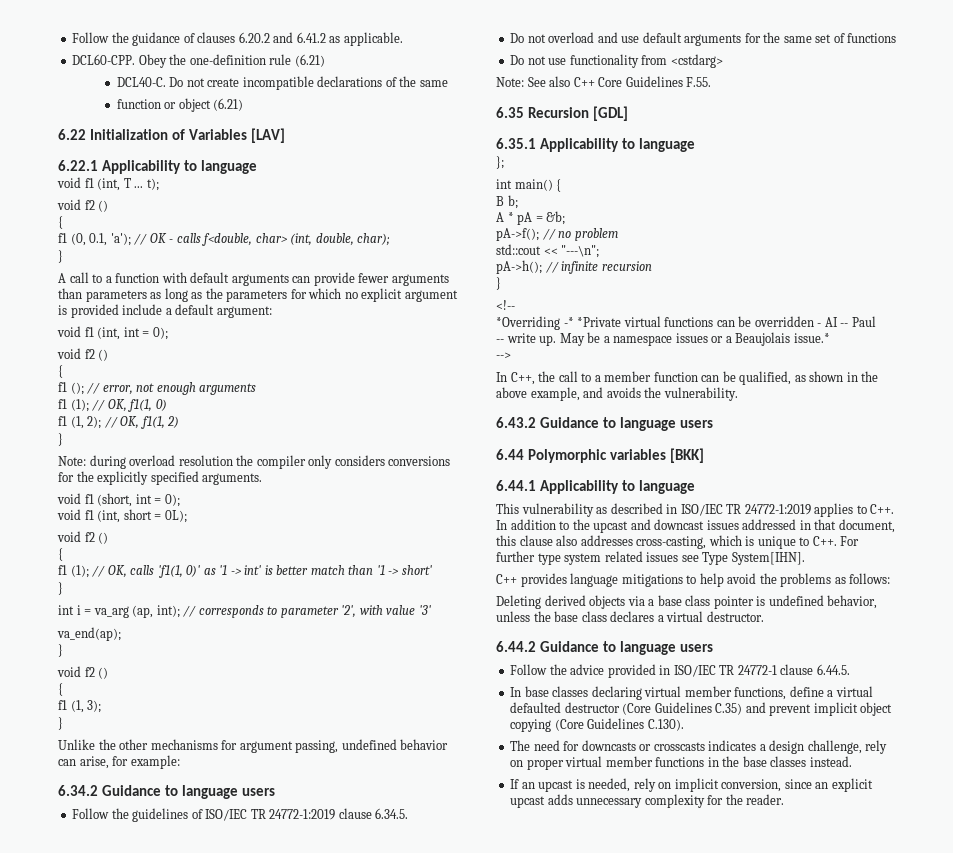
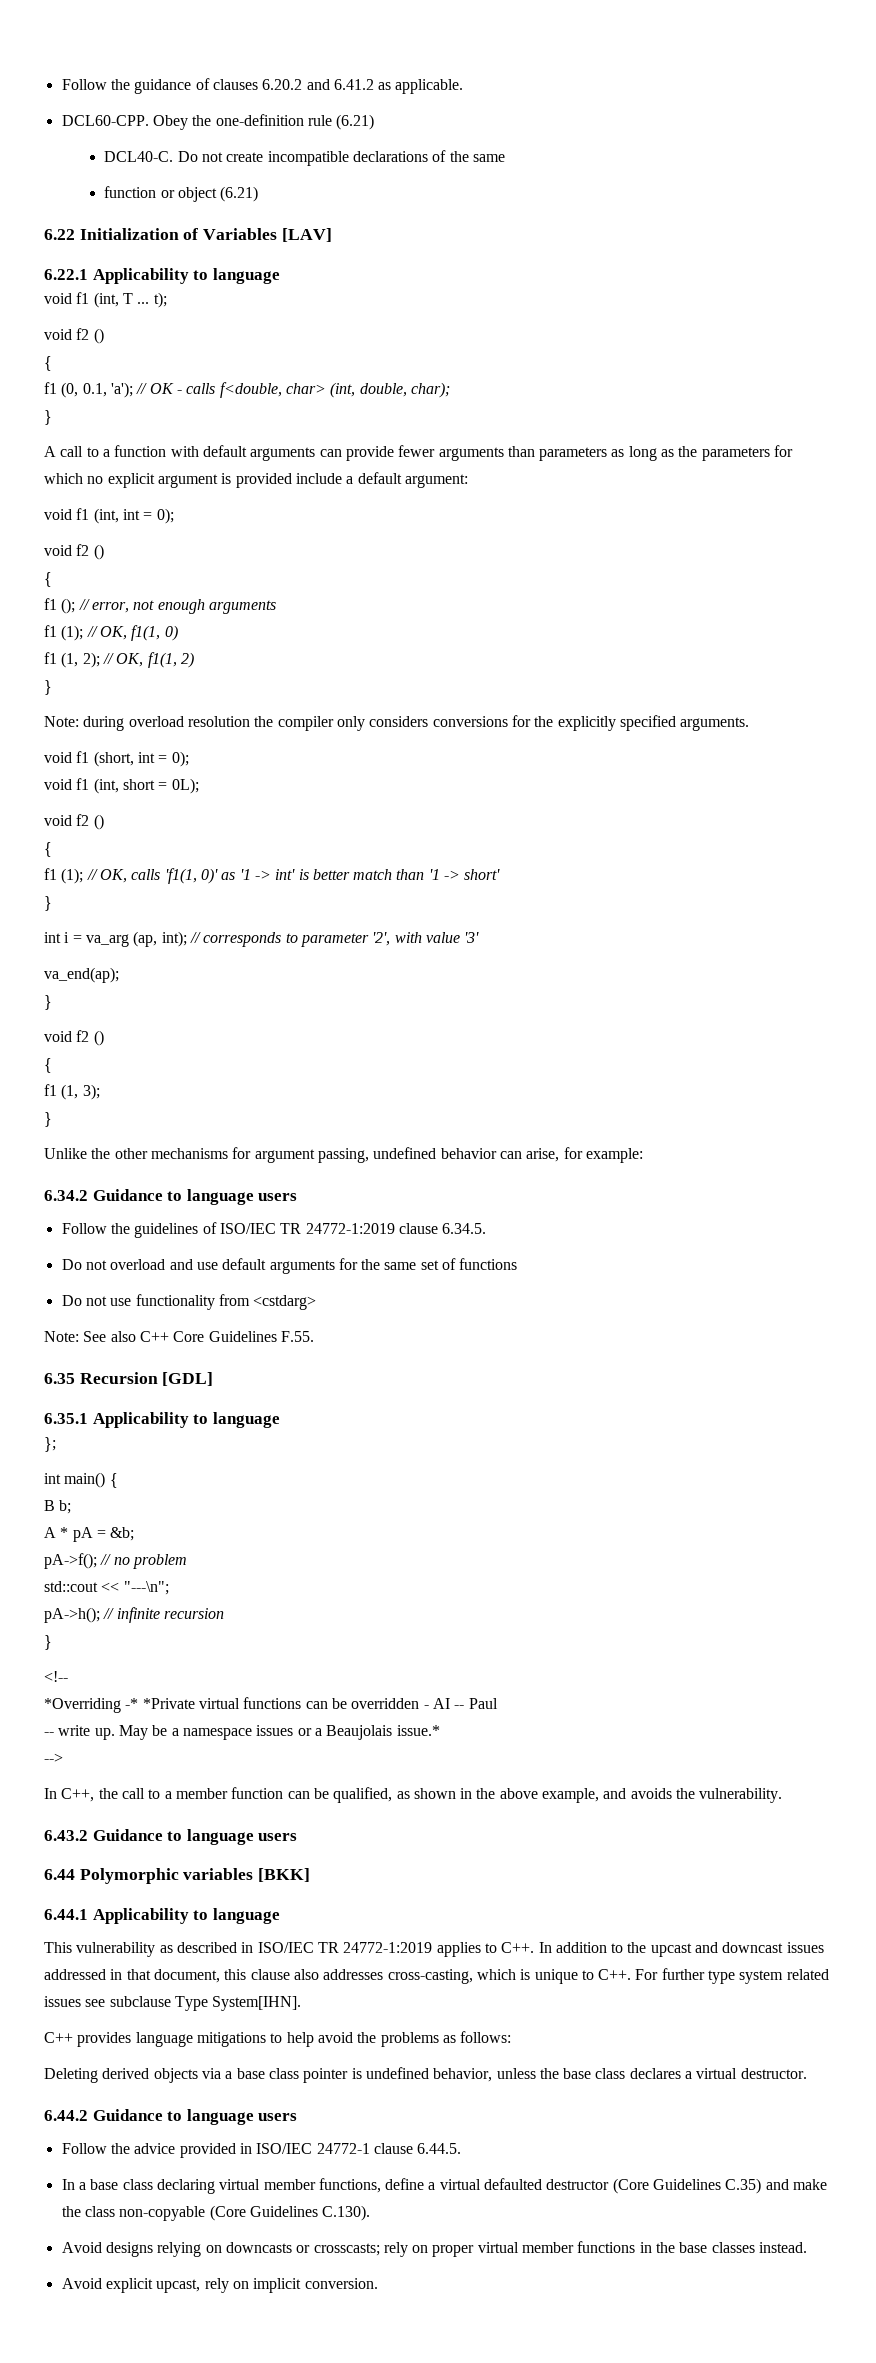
- This vulnerability as described in ISO/IEC TR 24772-1:2019 applies to C++. In addition to the upcast and downcast issues addressed in that document, this clause also addresses cross-casting, which is unique to C++. For further type system related issues see Type System[IHN].
+ This vulnerability as described in ISO/IEC TR 24772-1:2019 applies to C++. In addition to the upcast and downcast issues addressed in that document, this clause also addresses cross-casting, which is unique to C++. For further type system related issues see subclause Type System[IHN].
- Follow the advice provided in ISO/IEC TR 24772-1 clause 6.44.5.
+ Follow the advice provided in ISO/IEC 24772-1 clause 6.44.5.
- In base classes declaring virtual member functions, define a virtual defaulted destructor (Core Guidelines C.35) and prevent implicit object copying (Core Guidelines C.130).
+ In a base class declaring virtual member functions, define a virtual defaulted destructor (Core Guidelines C.35) and make the class non-copyable (Core Guidelines C.130).
- The need for downcasts or crosscasts indicates a design challenge, rely on proper virtual member functions in the base classes instead.
+ Avoid designs relying on downcasts or crosscasts; rely on proper virtual member functions in the base classes instead.
- If an upcast is needed, rely on implicit conversion, since an explicit upcast adds unnecessary complexity for the reader.
+ Avoid explicit upcast, rely on implicit conversion.

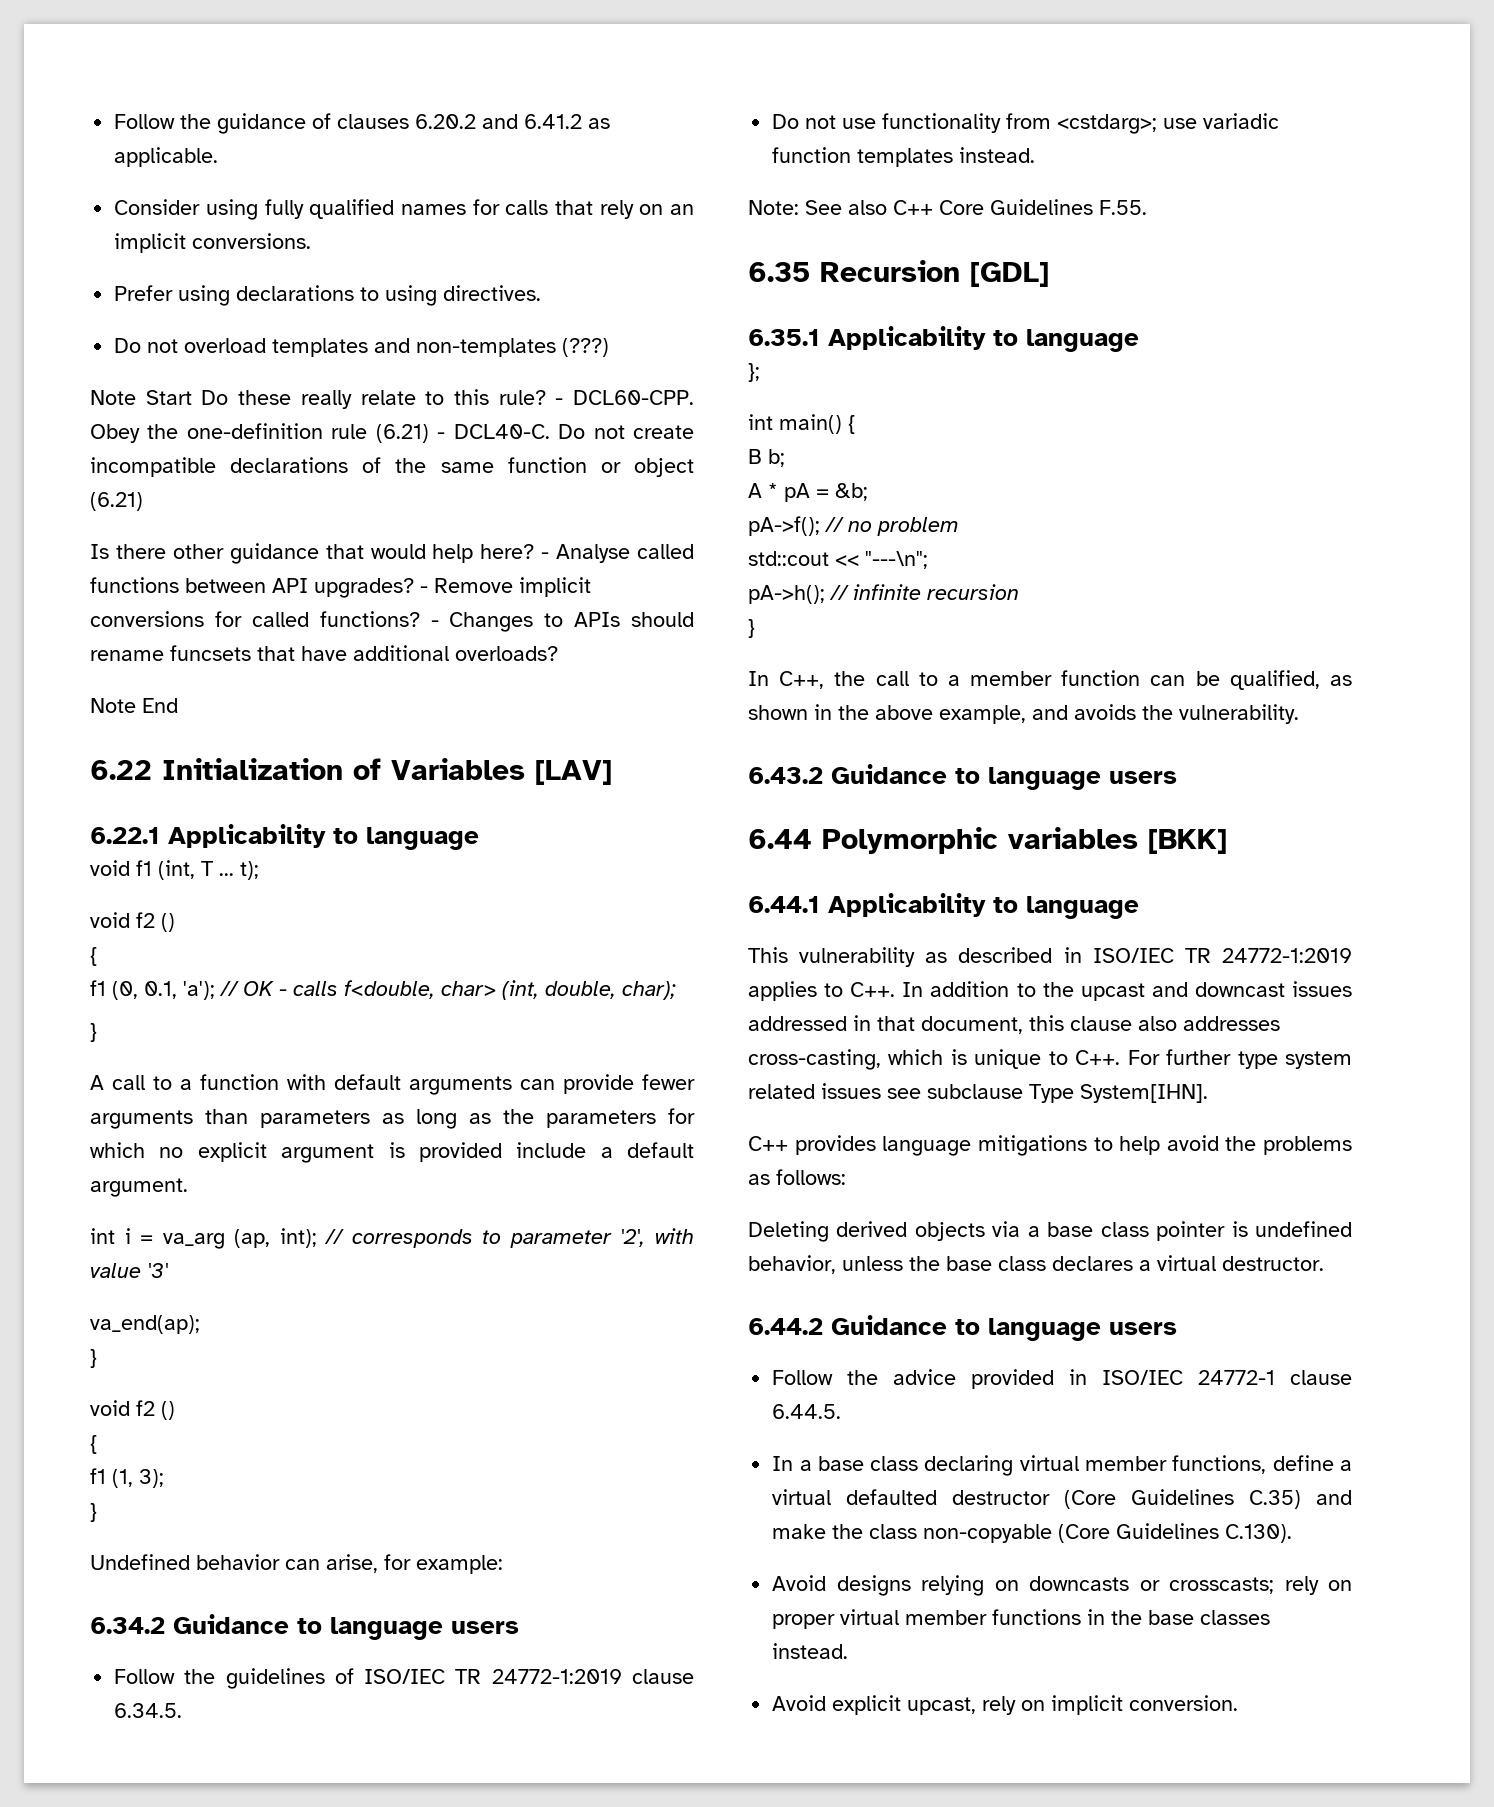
- DCL60-CPP.
+ Consider using fully qualified names for calls that rely on an implicit conversions.
+ Prefer using declarations to using directives.
+ Do not overload templates and non-templates (???)
+ Note Start Do these really relate to this rule? - DCL60-CPP.
- Obey the one-definition rule (6.21)
- DCL40-C.
+ Obey the one-definition rule (6.21) - DCL40-C.
- Do not create incompatible declarations of the same
- function or object (6.21)
+ Do not create incompatible declarations of the same function or object (6.21)
+ Is there other guidance that would help here? - Analyse called functions between API upgrades? - Remove implicit conversions for called functions? - Changes to APIs should rename funcsets that have additional overloads?
+ Note End
- A call to a function with default arguments can provide fewer arguments than parameters as long as the parameters for which no explicit argument is provided include a default argument:
- void f1 (int, int = 0);
- void f2 ()
- {
- f1 (); // error, not enough arguments
- f1 (1); // OK, f1(1, 0)
- f1 (1, 2); // OK, f1(1, 2)
- }
- Note: during overload resolution the compiler only considers conversions for the explicitly specified arguments.
- void f1 (short, int = 0);
- void f1 (int, short = 0L);
- void f2 ()
- {
- f1 (1); // OK, calls 'f1(1, 0)' as '1 -> int' is better match than '1 -> short'
- }
+ A call to a function with default arguments can provide fewer arguments than parameters as long as the parameters for which no explicit argument is provided include a default argument.
- Unlike the other mechanisms for argument passing, undefined behavior can arise, for example:
+ Undefined behavior can arise, for example:
- Do not overload and use default arguments for the same set of functions
- Do not use functionality from <cstdarg>
+ Do not use functionality from <cstdarg>; use variadic function templates instead.
- <!--
- *Overriding -* *Private virtual functions can be overridden - AI -- Paul
- -- write up. May be a namespace issues or a Beaujolais issue.*
- -->

